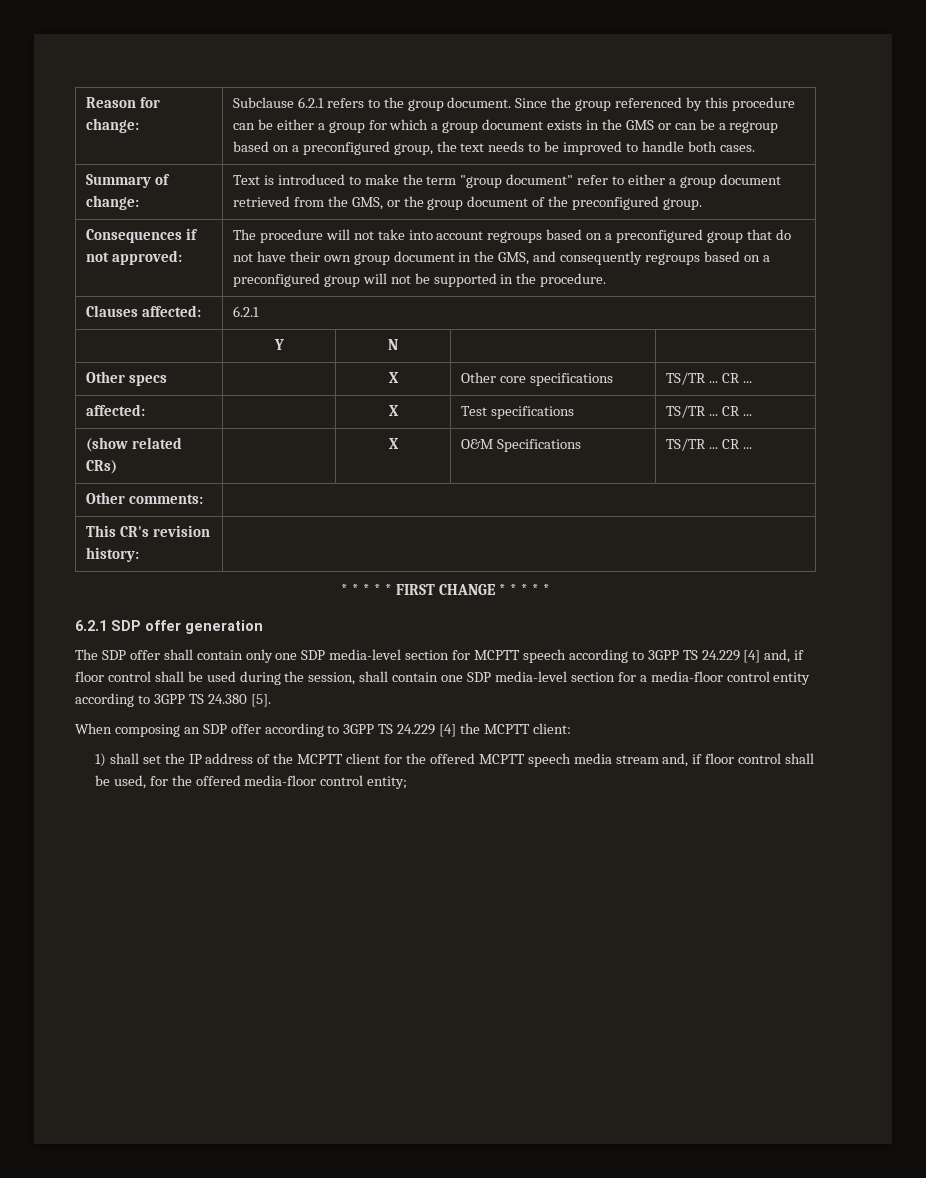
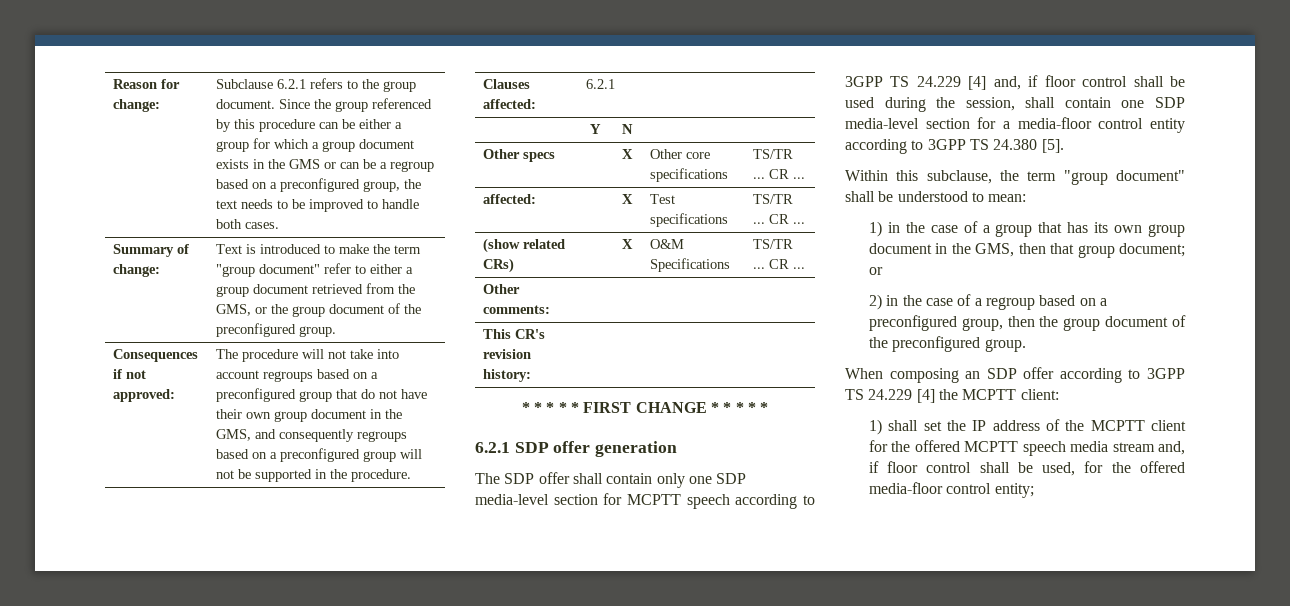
+ Within this subclause, the term "group document" shall be understood to mean:
+ 1) in the case of a group that has its own group document in the GMS, then that group document; or
+ 2) in the case of a regroup based on a preconfigured group, then the group document of the preconfigured group.

